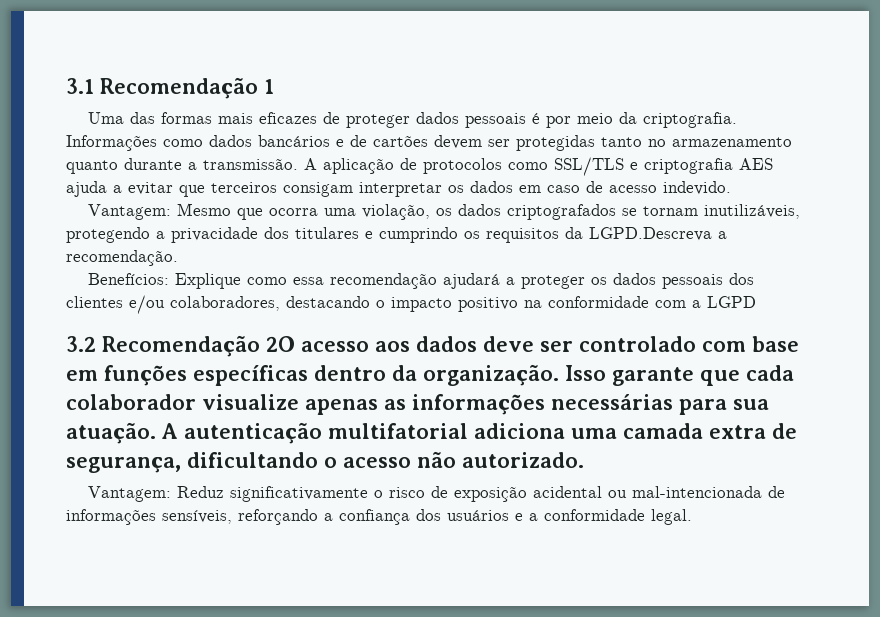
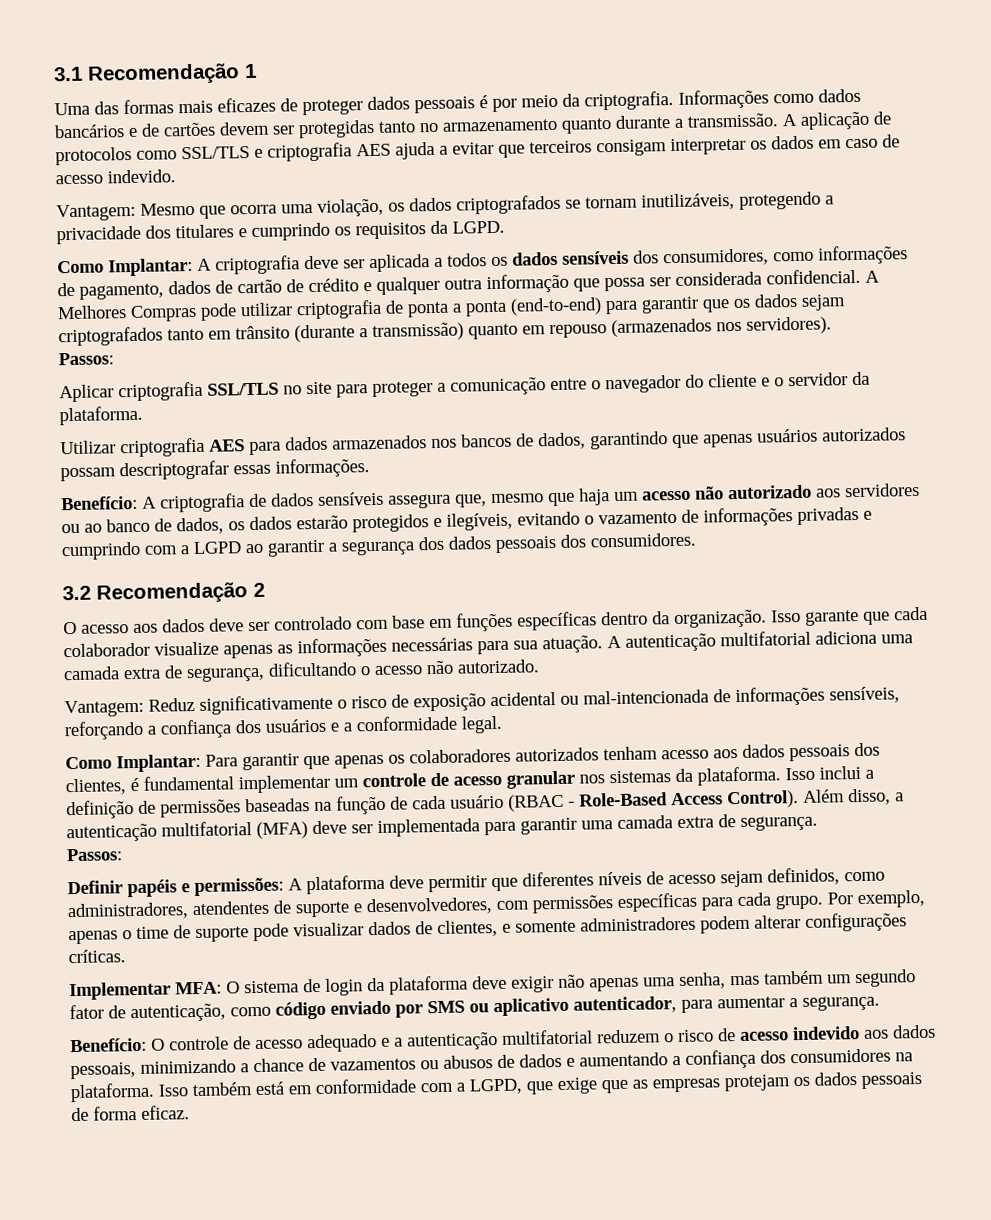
- Vantagem: Mesmo que ocorra uma violação, os dados criptografados se tornam inutilizáveis, protegendo a privacidade dos titulares e cumprindo os requisitos da LGPD.Descreva a recomendação.
- Benefícios: Explique como essa recomendação ajudará a proteger os dados pessoais dos clientes e/ou colaboradores, destacando o impacto positivo na conformidade com a LGPD
+ Vantagem: Mesmo que ocorra uma violação, os dados criptografados se tornam inutilizáveis, protegendo a privacidade dos titulares e cumprindo os requisitos da LGPD.
+ Como Implantar: A criptografia deve ser aplicada a todos os dados sensíveis dos consumidores, como informações de pagamento, dados de cartão de crédito e qualquer outra informação que possa ser considerada confidencial. A Melhores Compras pode utilizar criptografia de ponta a ponta (end-to-end) para garantir que os dados sejam criptografados tanto em trânsito (durante a transmissão) quanto em repouso (armazenados nos servidores).
+ Passos:
+ Aplicar criptografia SSL/TLS no site para proteger a comunicação entre o navegador do cliente e o servidor da plataforma.
+ Utilizar criptografia AES para dados armazenados nos bancos de dados, garantindo que apenas usuários autorizados possam descriptografar essas informações.
+ Benefício: A criptografia de dados sensíveis assegura que, mesmo que haja um acesso não autorizado aos servidores ou ao banco de dados, os dados estarão protegidos e ilegíveis, evitando o vazamento de informações privadas e cumprindo com a LGPD ao garantir a segurança dos dados pessoais dos consumidores.
- 3.2 Recomendação 2O acesso aos dados deve ser controlado com base em funções específicas dentro da organização.
+ 3.2 Recomendação 2
+ O acesso aos dados deve ser controlado com base em funções específicas dentro da organização.
+ Como Implantar: Para garantir que apenas os colaboradores autorizados tenham acesso aos dados pessoais dos clientes, é fundamental implementar um controle de acesso granular nos sistemas da plataforma. Isso inclui a definição de permissões baseadas na função de cada usuário (RBAC - Role-Based Access Control). Além disso, a autenticação multifatorial (MFA) deve ser implementada para garantir uma camada extra de segurança.
+ Passos:
+ Definir papéis e permissões: A plataforma deve permitir que diferentes níveis de acesso sejam definidos, como administradores, atendentes de suporte e desenvolvedores, com permissões específicas para cada grupo. Por exemplo, apenas o time de suporte pode visualizar dados de clientes, e somente administradores podem alterar configurações críticas.
+ Implementar MFA: O sistema de login da plataforma deve exigir não apenas uma senha, mas também um segundo fator de autenticação, como código enviado por SMS ou aplicativo autenticador, para aumentar a segurança.
+ Benefício: O controle de acesso adequado e a autenticação multifatorial reduzem o risco de acesso indevido aos dados pessoais, minimizando a chance de vazamentos ou abusos de dados e aumentando a confiança dos consumidores na plataforma. Isso também está em conformidade com a LGPD, que exige que as empresas protejam os dados pessoais de forma eficaz.

